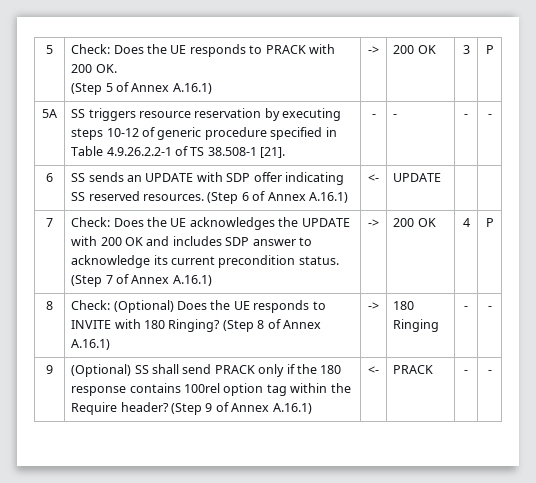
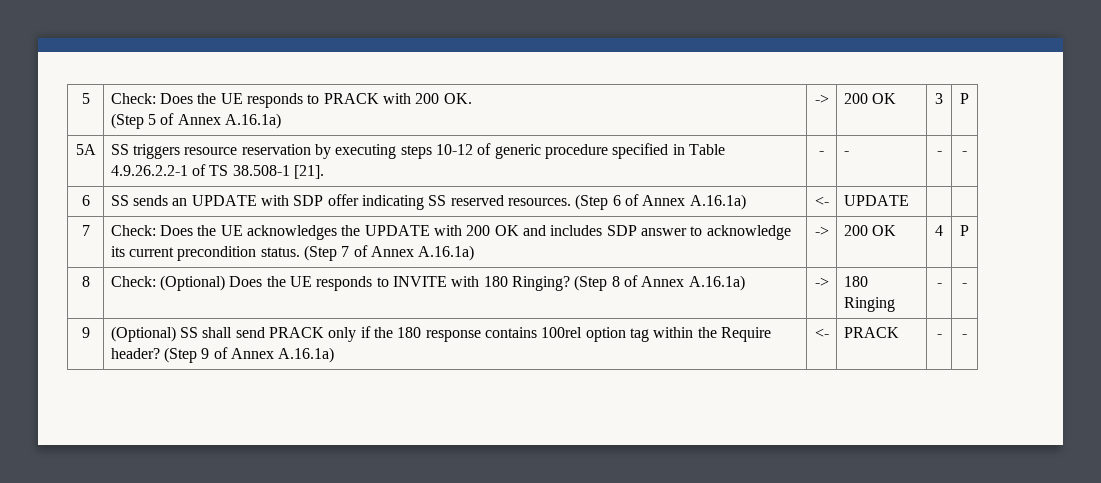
  5 | Check: Does the UE responds to PRACK with 200 OK.
- (Step 5 of Annex A.16.1) | -> | 200 OK | 3 | P
+ (Step 5 of Annex A.16.1a) | -> | 200 OK | 3 | P
- 6 | SS sends an UPDATE with SDP offer indicating SS reserved resources. (Step 6 of Annex A.16.1) | <- | UPDATE | |
+ 6 | SS sends an UPDATE with SDP offer indicating SS reserved resources. (Step 6 of Annex A.16.1a) | <- | UPDATE | |
- 7 | Check: Does the UE acknowledges the UPDATE with 200 OK and includes SDP answer to acknowledge its current precondition status. (Step 7 of Annex A.16.1) | -> | 200 OK | 4 | P
+ 7 | Check: Does the UE acknowledges the UPDATE with 200 OK and includes SDP answer to acknowledge its current precondition status. (Step 7 of Annex A.16.1a) | -> | 200 OK | 4 | P
- 8 | Check: (Optional) Does the UE responds to INVITE with 180 Ringing? (Step 8 of Annex A.16.1) | -> | 180 Ringing | - | -
+ 8 | Check: (Optional) Does the UE responds to INVITE with 180 Ringing? (Step 8 of Annex A.16.1a) | -> | 180 Ringing | - | -
- 9 | (Optional) SS shall send PRACK only if the 180 response contains 100rel option tag within the Require header? (Step 9 of Annex A.16.1) | <- | PRACK | - | -
+ 9 | (Optional) SS shall send PRACK only if the 180 response contains 100rel option tag within the Require header? (Step 9 of Annex A.16.1a) | <- | PRACK | - | -

